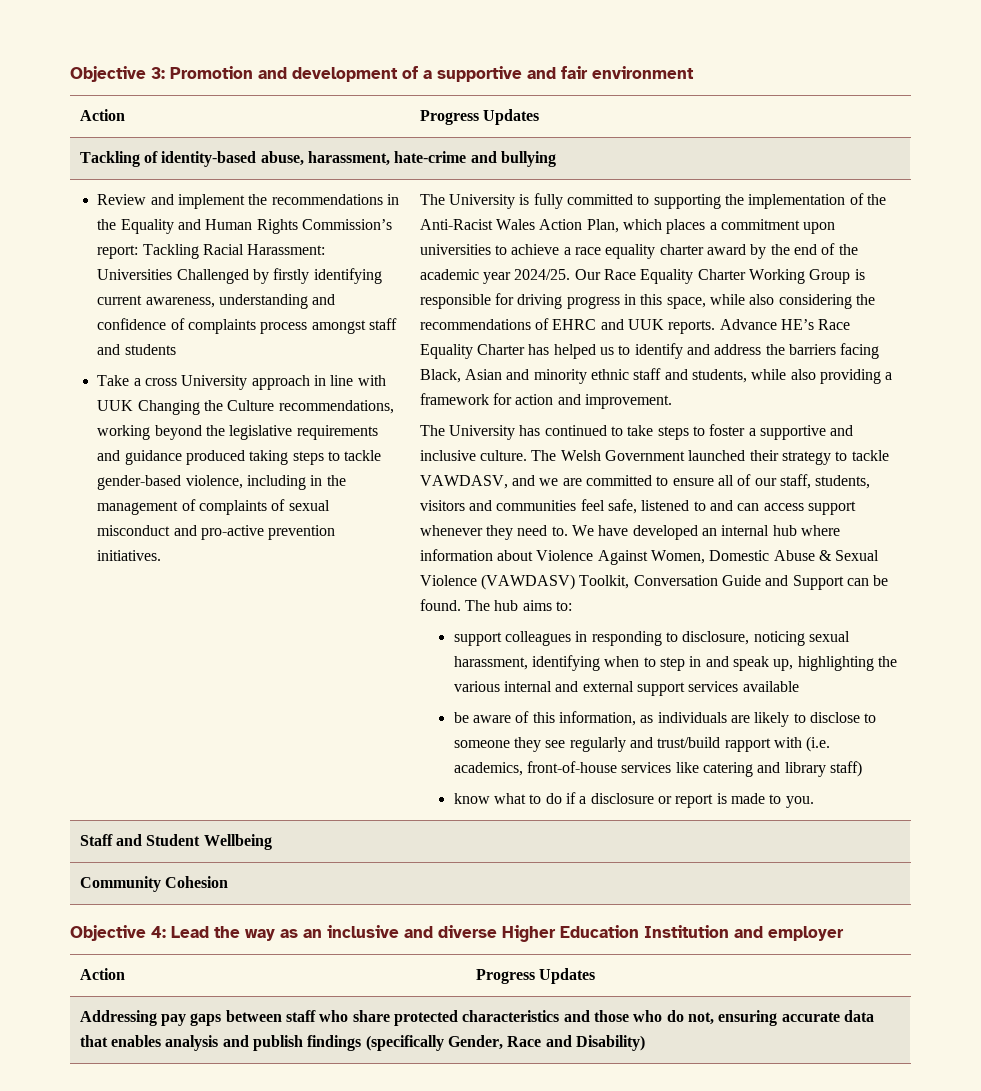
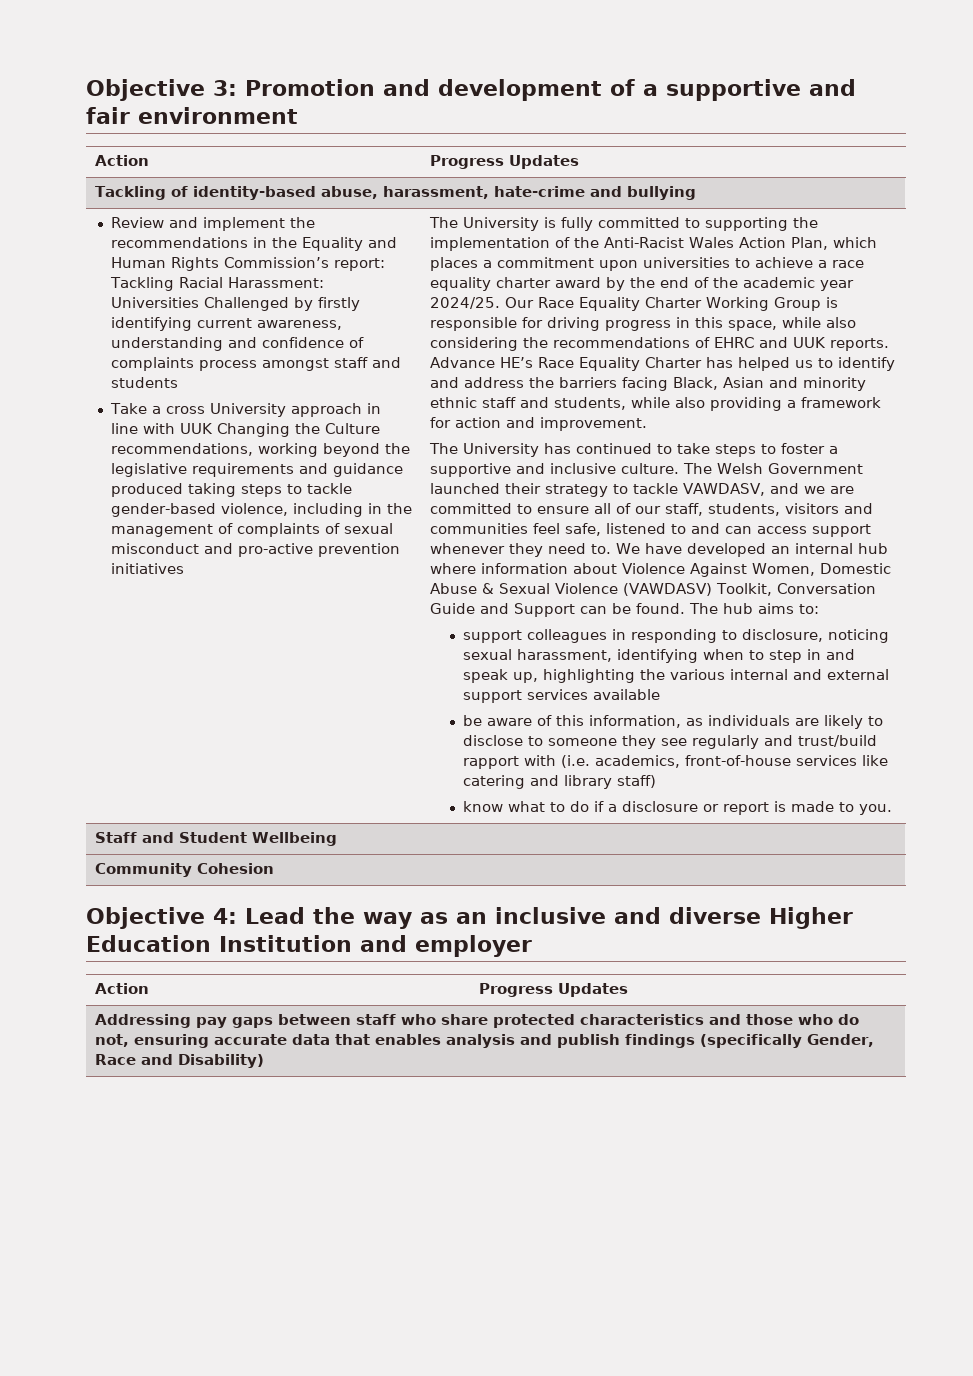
- Take a cross University approach in line with UUK Changing the Culture recommendations, working beyond the legislative requirements and guidance produced taking steps to tackle gender-based violence, including in the management of complaints of sexual misconduct and pro-active prevention initiatives.
+ Take a cross University approach in line with UUK Changing the Culture recommendations, working beyond the legislative requirements and guidance produced taking steps to tackle gender-based violence, including in the management of complaints of sexual misconduct and pro-active prevention initiatives

